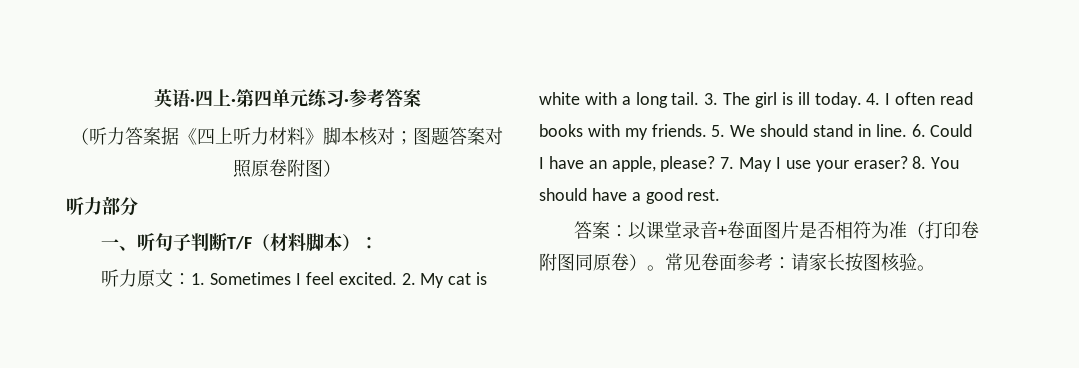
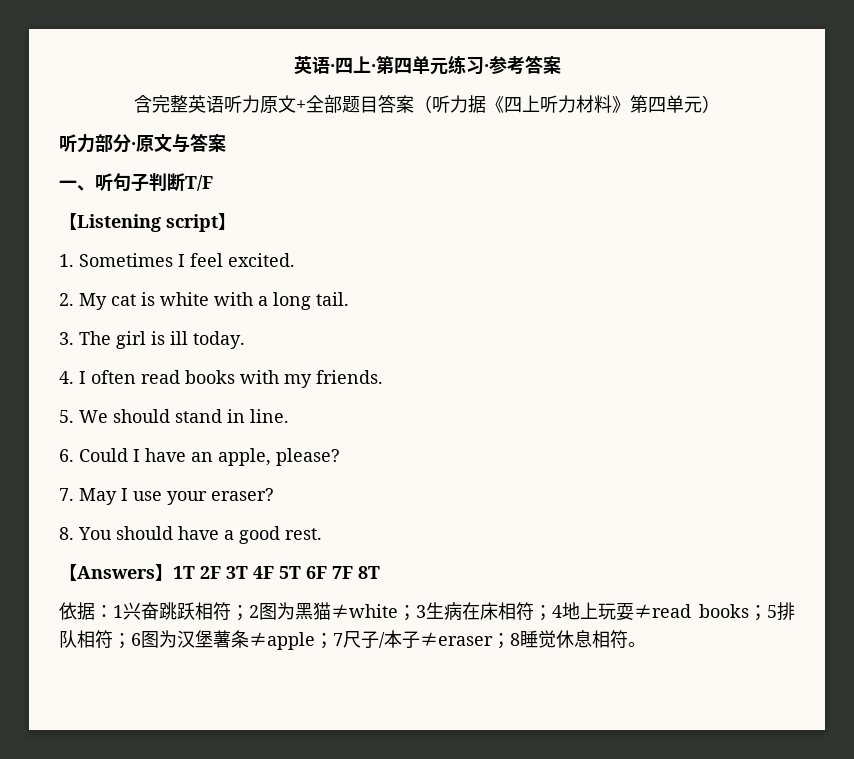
- （听力答案据《四上听力材料》脚本核对；图题答案对照原卷附图）
+ 含完整英语听力原文+全部题目答案（听力据《四上听力材料》第四单元）
- 听力部分
+ 听力部分·原文与答案
- 一、听句子判断T/F（材料脚本）：
- 听力原文：1. Sometimes I feel excited. 2. My cat is white with a long tail. 3. The girl is ill today. 4. I often read books with my friends. 5. We should stand in line. 6. Could I have an apple, please? 7. May I use your eraser? 8. You should have a good rest.
+ 一、听句子判断T/F
+ 【Listening script】
+ 1. Sometimes I feel excited.
+ 2. My cat is white with a long tail.
+ 3. The girl is ill today.
+ 4. I often read books with my friends.
+ 5. We should stand in line.
+ 6. Could I have an apple, please?
+ 7. May I use your eraser?
+ 8. You should have a good rest.
- 答案：以课堂录音+卷面图片是否相符为准（打印卷附图同原卷）。常见卷面参考：请家长按图核验。
+ 【Answers】1T 2F 3T 4F 5T 6F 7F 8T
+ 依据：1兴奋跳跃相符；2图为黑猫≠white；3生病在床相符；4地上玩耍≠read books；5排队相符；6图为汉堡薯条≠apple；7尺子/本子≠eraser；8睡觉休息相符。

